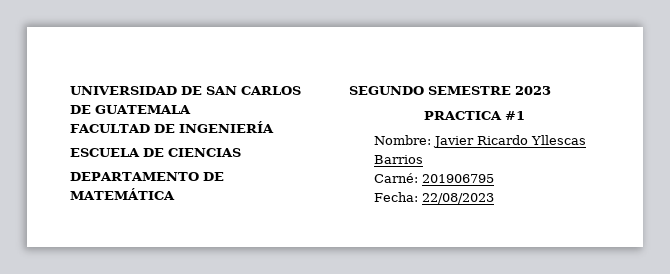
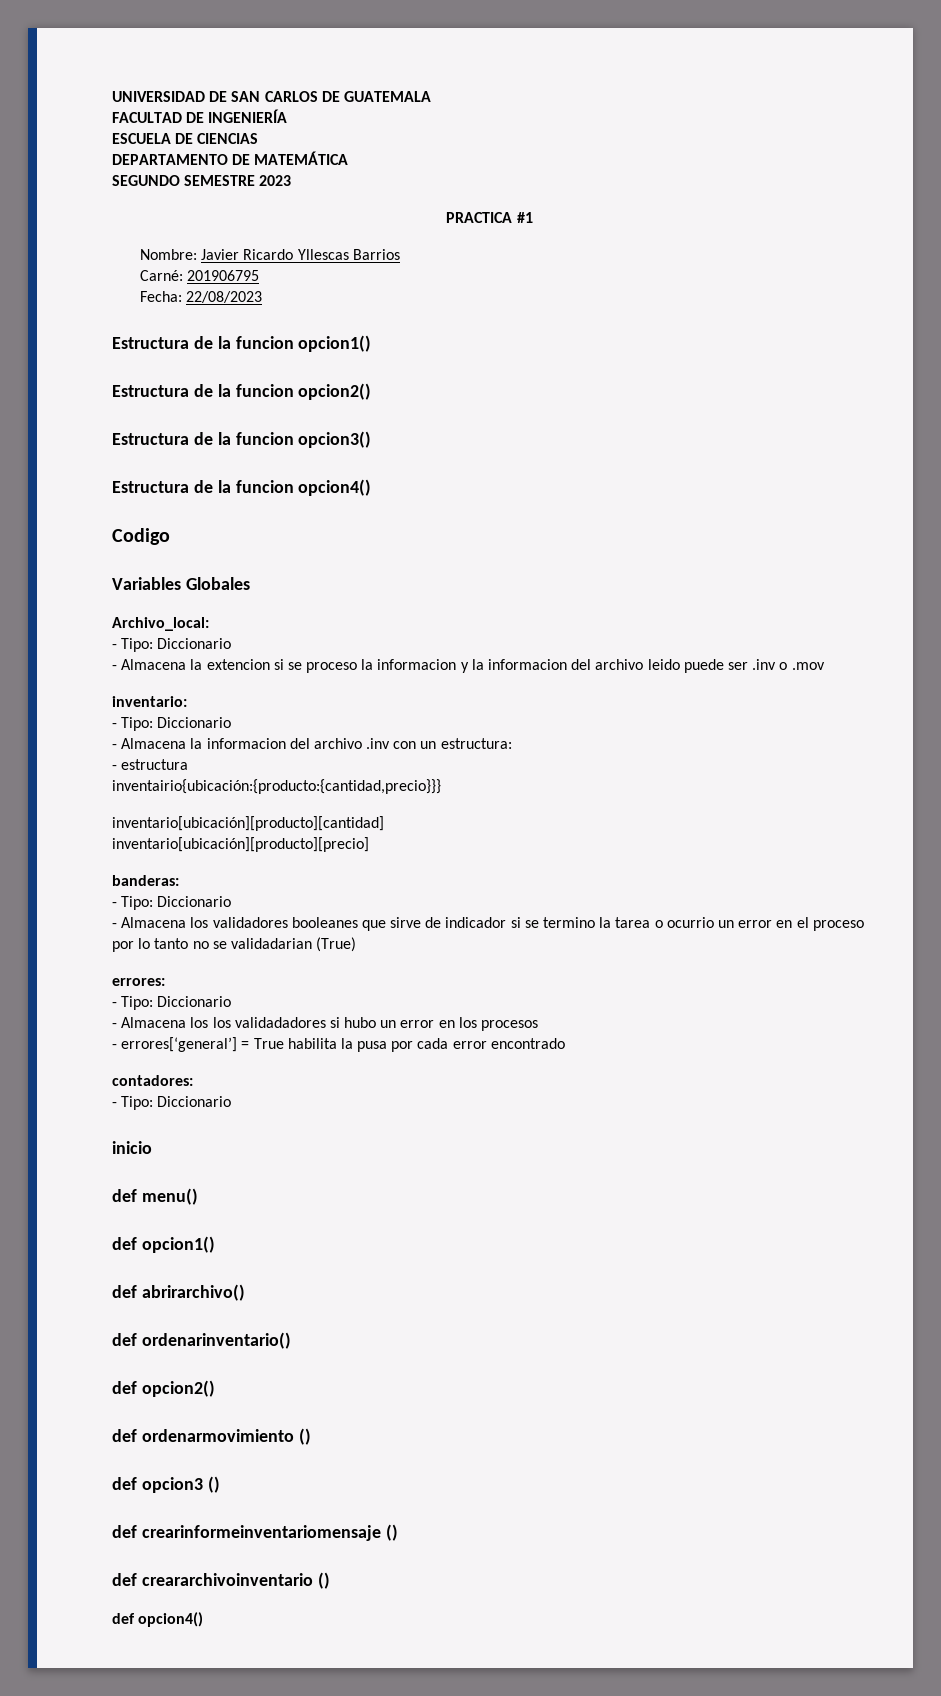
+ Estructura de la funcion opcion1()
+ Estructura de la funcion opcion2()
+ Estructura de la funcion opcion3()
+ Estructura de la funcion opcion4()
+ Codigo
+ Variables Globales
+ Archivo_local:
+ - Tipo: Diccionario
+ - Almacena la extencion si se proceso la informacion y la informacion del archivo leido puede ser .inv o .mov
+ inventario:
+ - Tipo: Diccionario
+ - Almacena la informacion del archivo .inv con un estructura:
+ - estructura
+ inventairio{ubicación:{producto:{cantidad,precio}}}
+ inventario[ubicación][producto][cantidad]
+ inventario[ubicación][producto][precio]
+ banderas:
+ - Tipo: Diccionario
+ - Almacena los validadores booleanes que sirve de indicador si se termino la tarea o ocurrio un error en el proceso por lo tanto no se validadarian (True)
+ errores:
+ - Tipo: Diccionario
+ - Almacena los los validadadores si hubo un error en los procesos
+ - errores[‘general’] = True habilita la pusa por cada error encontrado
+ contadores:
+ - Tipo: Diccionario
+ inicio
+ def menu()
+ def opcion1()
+ def abrirarchivo()
+ def ordenarinventario()
+ def opcion2()
+ def ordenarmovimiento ()
+ def opcion3 ()
+ def crearinformeinventariomensaje ()
+ def creararchivoinventario ()
+ def opcion4()

